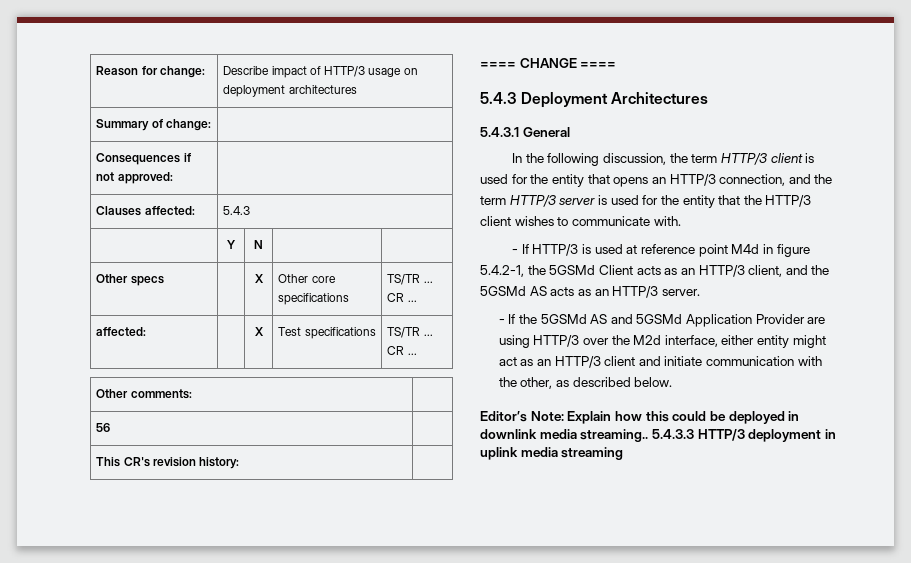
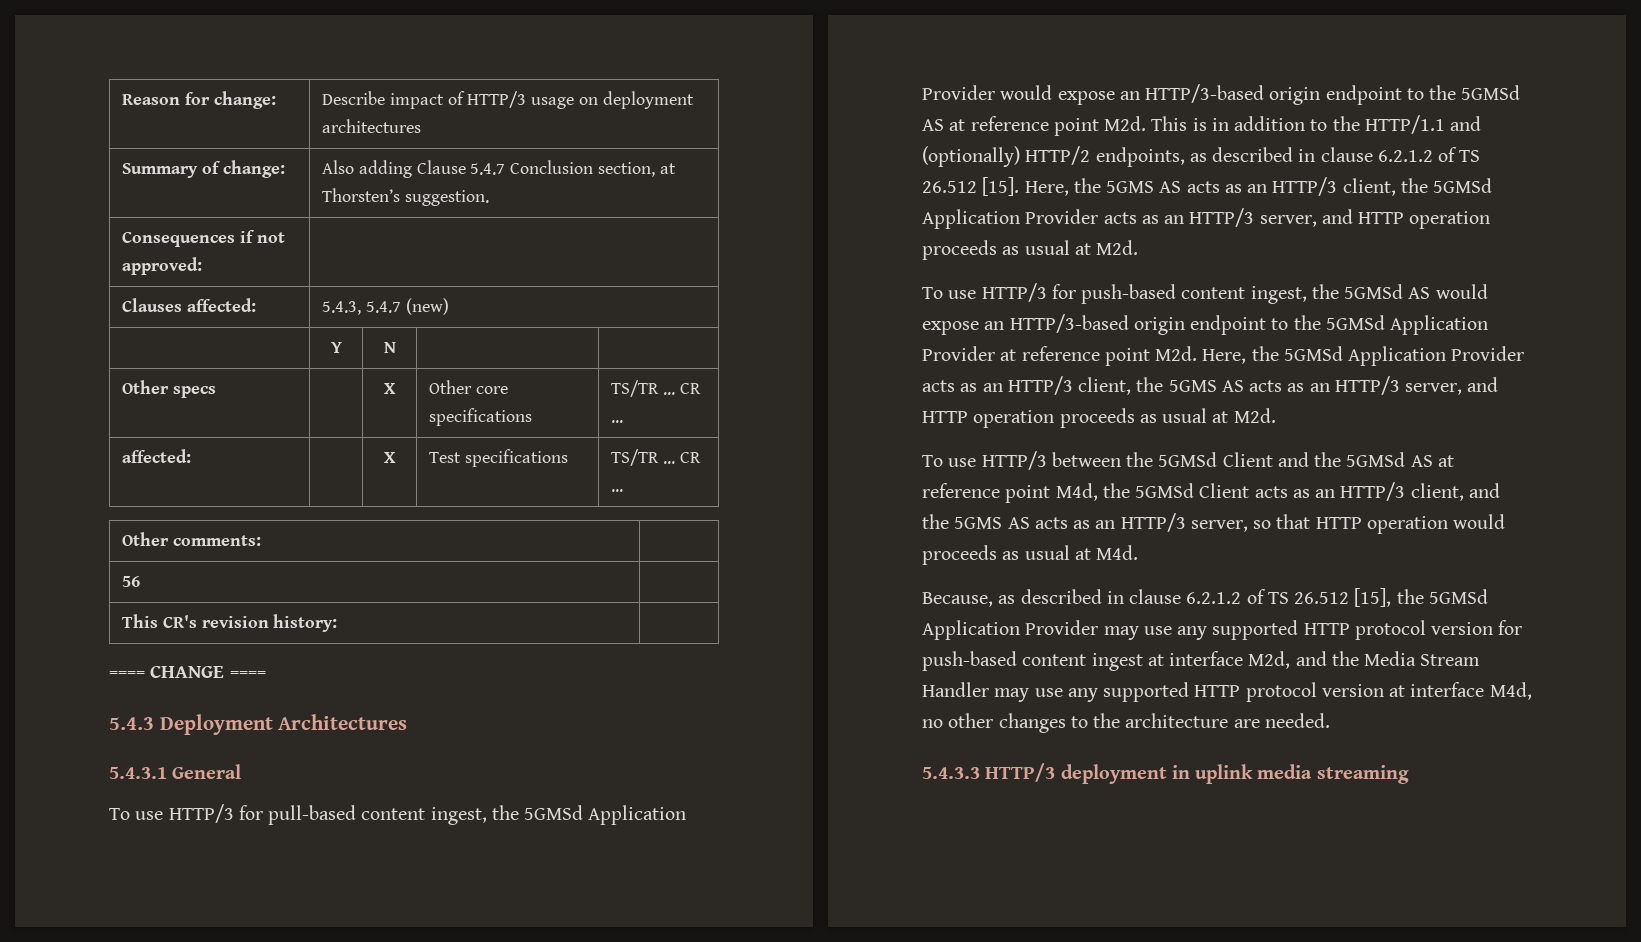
- Summary of change: |
+ Summary of change: | Also adding Clause 5.4.7 Conclusion section, at Thorsten’s suggestion.
- Clauses affected: | 5.4.3
+ Clauses affected: | 5.4.3, 5.4.7 (new)
- In the following discussion, the term HTTP/3 client is used for the entity that opens an HTTP/3 connection, and the term HTTP/3 server is used for the entity that the HTTP/3 client wishes to communicate with.
- - If HTTP/3 is used at reference point M4d in figure 5.4.2-1, the 5GSMd Client acts as an HTTP/3 client, and the 5GSMd AS acts as an HTTP/3 server.
- - If the 5GSMd AS and 5GSMd Application Provider are using HTTP/3 over the M2d interface, either entity might act as an HTTP/3 client and initiate communication with the other, as described below.
- Editor’s Note: Explain how this could be deployed in downlink media streaming.. 5.4.3.3 HTTP/3 deployment in uplink media streaming
+ To use HTTP/3 for pull-based content ingest, the 5GMSd Application Provider would expose an HTTP/3-based origin endpoint to the 5GMSd AS at reference point M2d. This is in addition to the HTTP/1.1 and (optionally) HTTP/2 endpoints, as described in clause 6.2.1.2 of TS 26.512 [15]. Here, the 5GMS AS acts as an HTTP/3 client, the 5GMSd Application Provider acts as an HTTP/3 server, and HTTP operation proceeds as usual at M2d.
+ To use HTTP/3 for push-based content ingest, the 5GMSd AS would expose an HTTP/3-based origin endpoint to the 5GMSd Application Provider at reference point M2d. Here, the 5GMSd Application Provider acts as an HTTP/3 client, the 5GMS AS acts as an HTTP/3 server, and HTTP operation proceeds as usual at M2d.
+ To use HTTP/3 between the 5GMSd Client and the 5GMSd AS at reference point M4d, the 5GMSd Client acts as an HTTP/3 client, and the 5GMS AS acts as an HTTP/3 server, so that HTTP operation would proceeds as usual at M4d.
+ Because, as described in clause 6.2.1.2 of TS 26.512 [15], the 5GMSd Application Provider may use any supported HTTP protocol version for push-based content ingest at interface M2d, and the Media Stream Handler may use any supported HTTP protocol version at interface M4d, no other changes to the architecture are needed.
+ 5.4.3.3 HTTP/3 deployment in uplink media streaming

